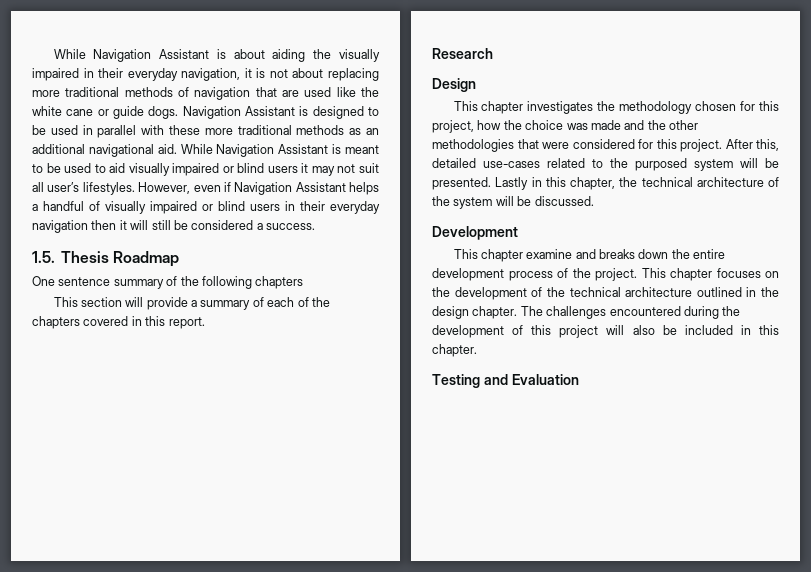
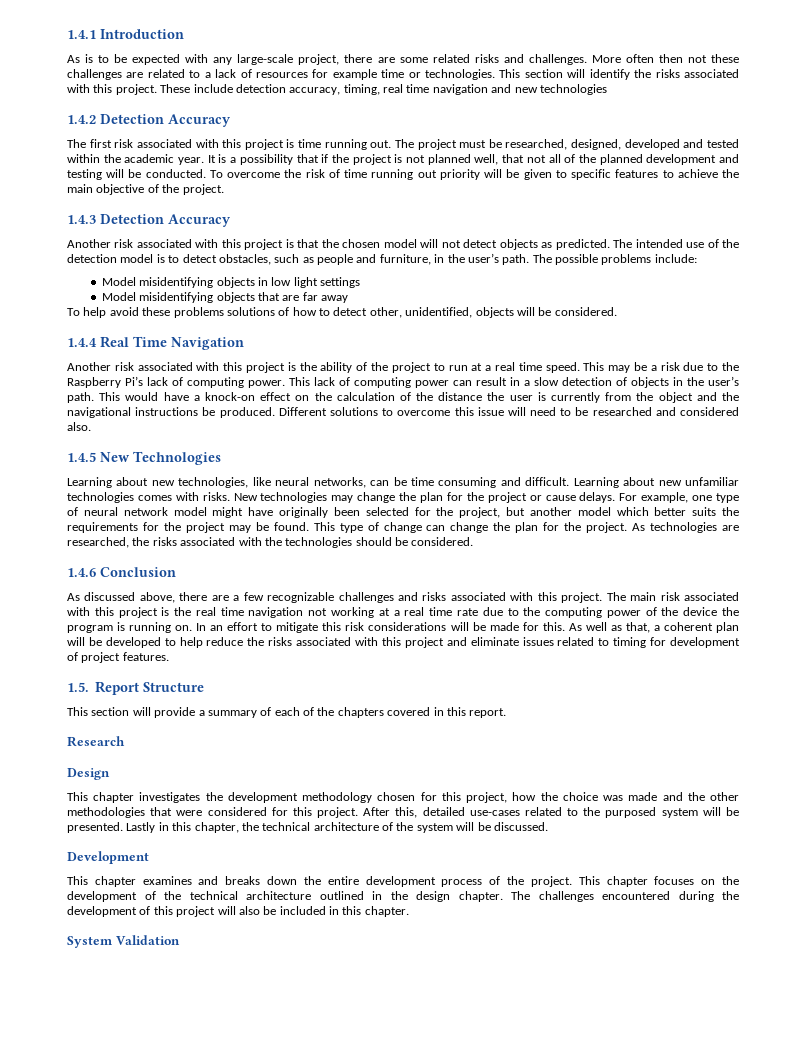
- While Navigation Assistant is about aiding the visually impaired in their everyday navigation, it is not about replacing more traditional methods of navigation that are used like the white cane or guide dogs. Navigation Assistant is designed to be used in parallel with these more traditional methods as an additional navigational aid. While Navigation Assistant is meant to be used to aid visually impaired or blind users it may not suit all user’s lifestyles. However, even if Navigation Assistant helps a handful of visually impaired or blind users in their everyday navigation then it will still be considered a success.
- 1.5. Thesis Roadmap
- One sentence summary of the following chapters
+ 1.4.1 Introduction
+ As is to be expected with any large-scale project, there are some related risks and challenges. More often then not these challenges are related to a lack of resources for example time or technologies. This section will identify the risks associated with this project. These include detection accuracy, timing, real time navigation and new technologies
+ 1.4.2 Detection Accuracy
+ The first risk associated with this project is time running out. The project must be researched, designed, developed and tested within the academic year. It is a possibility that if the project is not planned well, that not all of the planned development and testing will be conducted. To overcome the risk of time running out priority will be given to specific features to achieve the main objective of the project.
+ 1.4.3 Detection Accuracy
+ Another risk associated with this project is that the chosen model will not detect objects as predicted. The intended use of the detection model is to detect obstacles, such as people and furniture, in the user’s path. The possible problems include:
+ Model misidentifying objects in low light settings
+ Model misidentifying objects that are far away
+ To help avoid these problems solutions of how to detect other, unidentified, objects will be considered.
+ 1.4.4 Real Time Navigation
+ Another risk associated with this project is the ability of the project to run at a real time speed. This may be a risk due to the Raspberry Pi’s lack of computing power. This lack of computing power can result in a slow detection of objects in the user’s path. This would have a knock-on effect on the calculation of the distance the user is currently from the object and the navigational instructions be produced. Different solutions to overcome this issue will need to be researched and considered also.
+ 1.4.5 New Technologies
+ Learning about new technologies, like neural networks, can be time consuming and difficult. Learning about new unfamiliar technologies comes with risks. New technologies may change the plan for the project or cause delays. For example, one type of neural network model might have originally been selected for the project, but another model which better suits the requirements for the project may be found. This type of change can change the plan for the project. As technologies are researched, the risks associated with the technologies should be considered.
+ 1.4.6 Conclusion
+ As discussed above, there are a few recognizable challenges and risks associated with this project. The main risk associated with this project is the real time navigation not working at a real time rate due to the computing power of the device the program is running on. In an effort to mitigate this risk considerations will be made for this. As well as that, a coherent plan will be developed to help reduce the risks associated with this project and eliminate issues related to timing for development of project features.
+ 1.5. Report Structure
- This chapter investigates the methodology chosen for this project, how the choice was made and the other methodologies that were considered for this project.
+ This chapter investigates the development methodology chosen for this project, how the choice was made and the other methodologies that were considered for this project.
- This chapter examine and breaks down the entire development process of the project.
+ This chapter examines and breaks down the entire development process of the project.
- Testing and Evaluation
+ System Validation

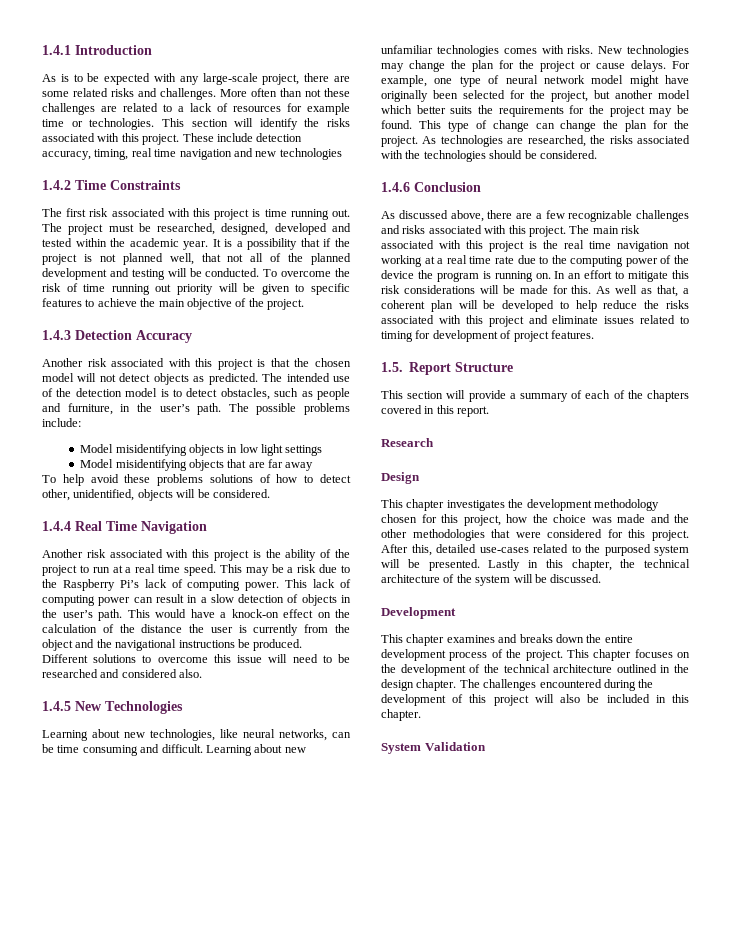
- More often then not these challenges are related to a lack of resources for example time or technologies.
+ More often than not these challenges are related to a lack of resources for example time or technologies.
- 1.4.2 Detection Accuracy
+ 1.4.2 Time Constraints

